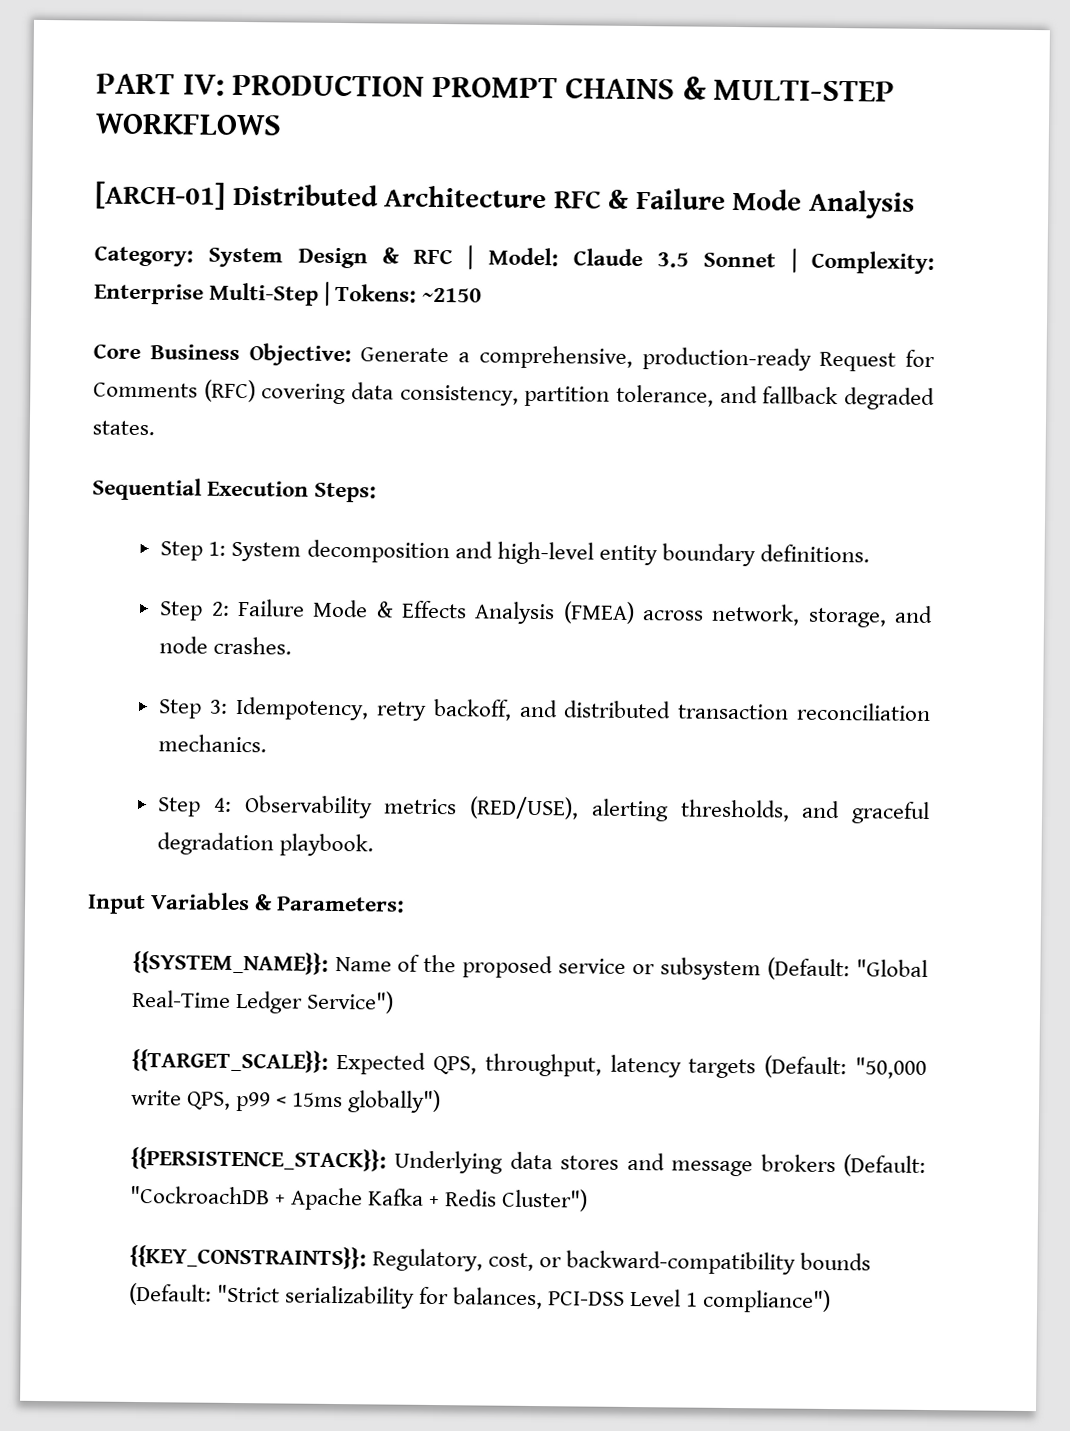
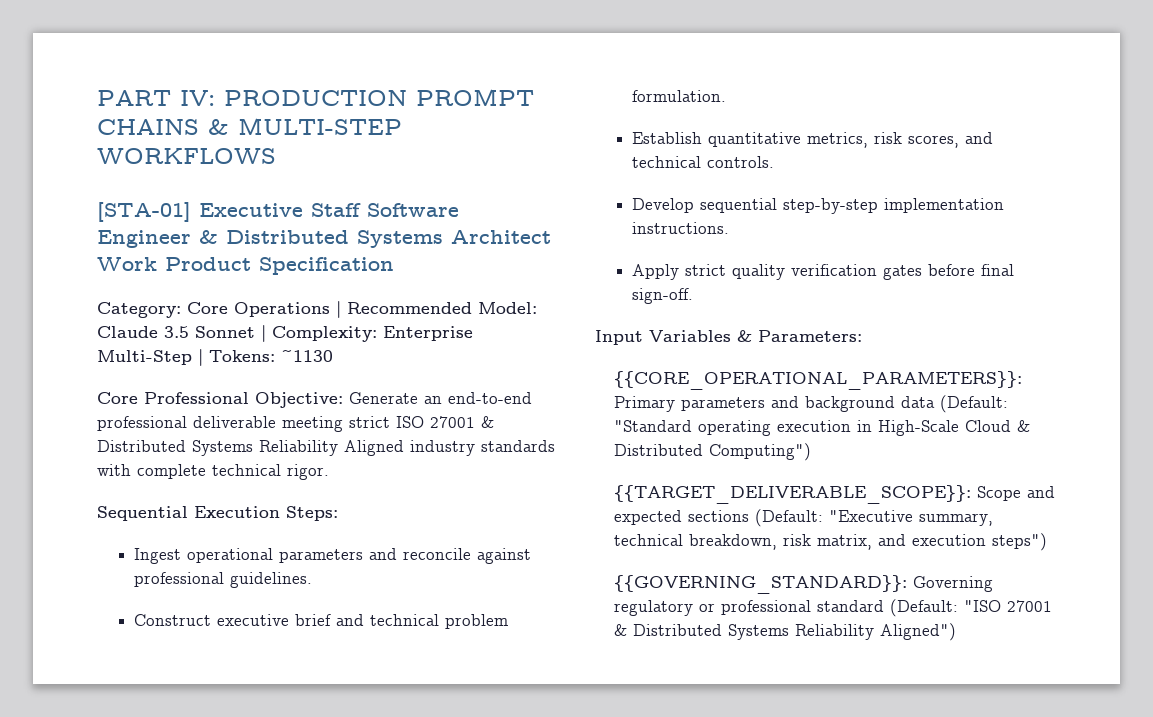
- [ARCH-01] Distributed Architecture RFC & Failure Mode Analysis
- Category: System Design & RFC | Model: Claude 3.5 Sonnet | Complexity: Enterprise Multi-Step | Tokens: ~2150
- Core Business Objective: Generate a comprehensive, production-ready Request for Comments (RFC) covering data consistency, partition tolerance, and fallback degraded states.
+ [STA-01] Executive Staff Software Engineer & Distributed Systems Architect Work Product Specification
+ Category: Core Operations | Recommended Model: Claude 3.5 Sonnet | Complexity: Enterprise Multi-Step | Tokens: ~1130
+ Core Professional Objective: Generate an end-to-end professional deliverable meeting strict ISO 27001 & Distributed Systems Reliability Aligned industry standards with complete technical rigor.
  Sequential Execution Steps:
- Step 1: System decomposition and high-level entity boundary definitions.
- Step 2: Failure Mode & Effects Analysis (FMEA) across network, storage, and node crashes.
- Step 3: Idempotency, retry backoff, and distributed transaction reconciliation mechanics.
- Step 4: Observability metrics (RED/USE), alerting thresholds, and graceful degradation playbook.
+ Ingest operational parameters and reconcile against professional guidelines.
+ Construct executive brief and technical problem formulation.
+ Establish quantitative metrics, risk scores, and technical controls.
+ Develop sequential step-by-step implementation instructions.
+ Apply strict quality verification gates before final sign-off.
  Input Variables & Parameters:
- {{SYSTEM_NAME}}: Name of the proposed service or subsystem (Default: "Global Real-Time Ledger Service")
- {{TARGET_SCALE}}: Expected QPS, throughput, latency targets (Default: "50,000 write QPS, p99 < 15ms globally")
- {{PERSISTENCE_STACK}}: Underlying data stores and message brokers (Default: "CockroachDB + Apache Kafka + Redis Cluster")
- {{KEY_CONSTRAINTS}}: Regulatory, cost, or backward-compatibility bounds (Default: "Strict serializability for balances, PCI-DSS Level 1 compliance")
+ {{CORE_OPERATIONAL_PARAMETERS}}: Primary parameters and background data (Default: "Standard operating execution in High-Scale Cloud & Distributed Computing")
+ {{TARGET_DELIVERABLE_SCOPE}}: Scope and expected sections (Default: "Executive summary, technical breakdown, risk matrix, and execution steps")
+ {{GOVERNING_STANDARD}}: Governing regulatory or professional standard (Default: "ISO 27001 & Distributed Systems Reliability Aligned")

